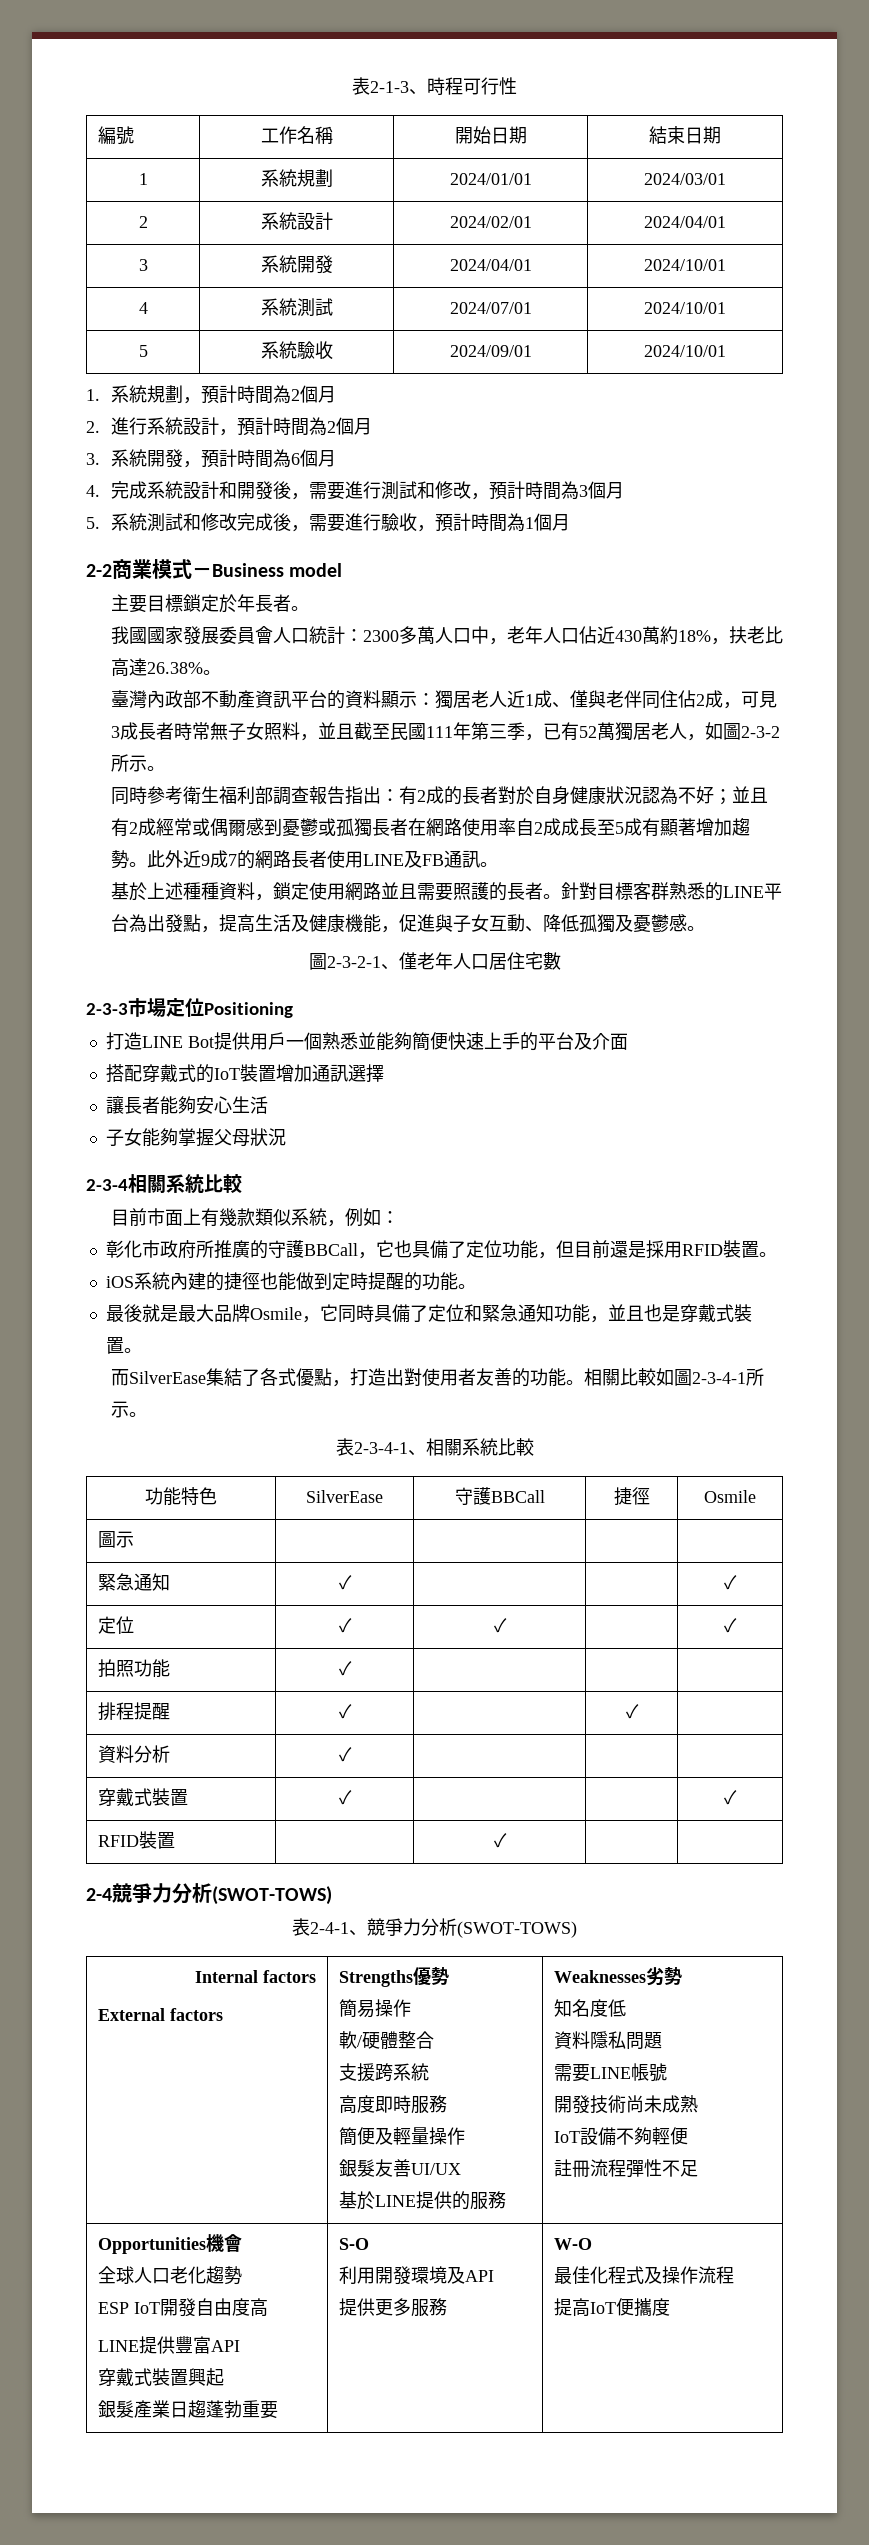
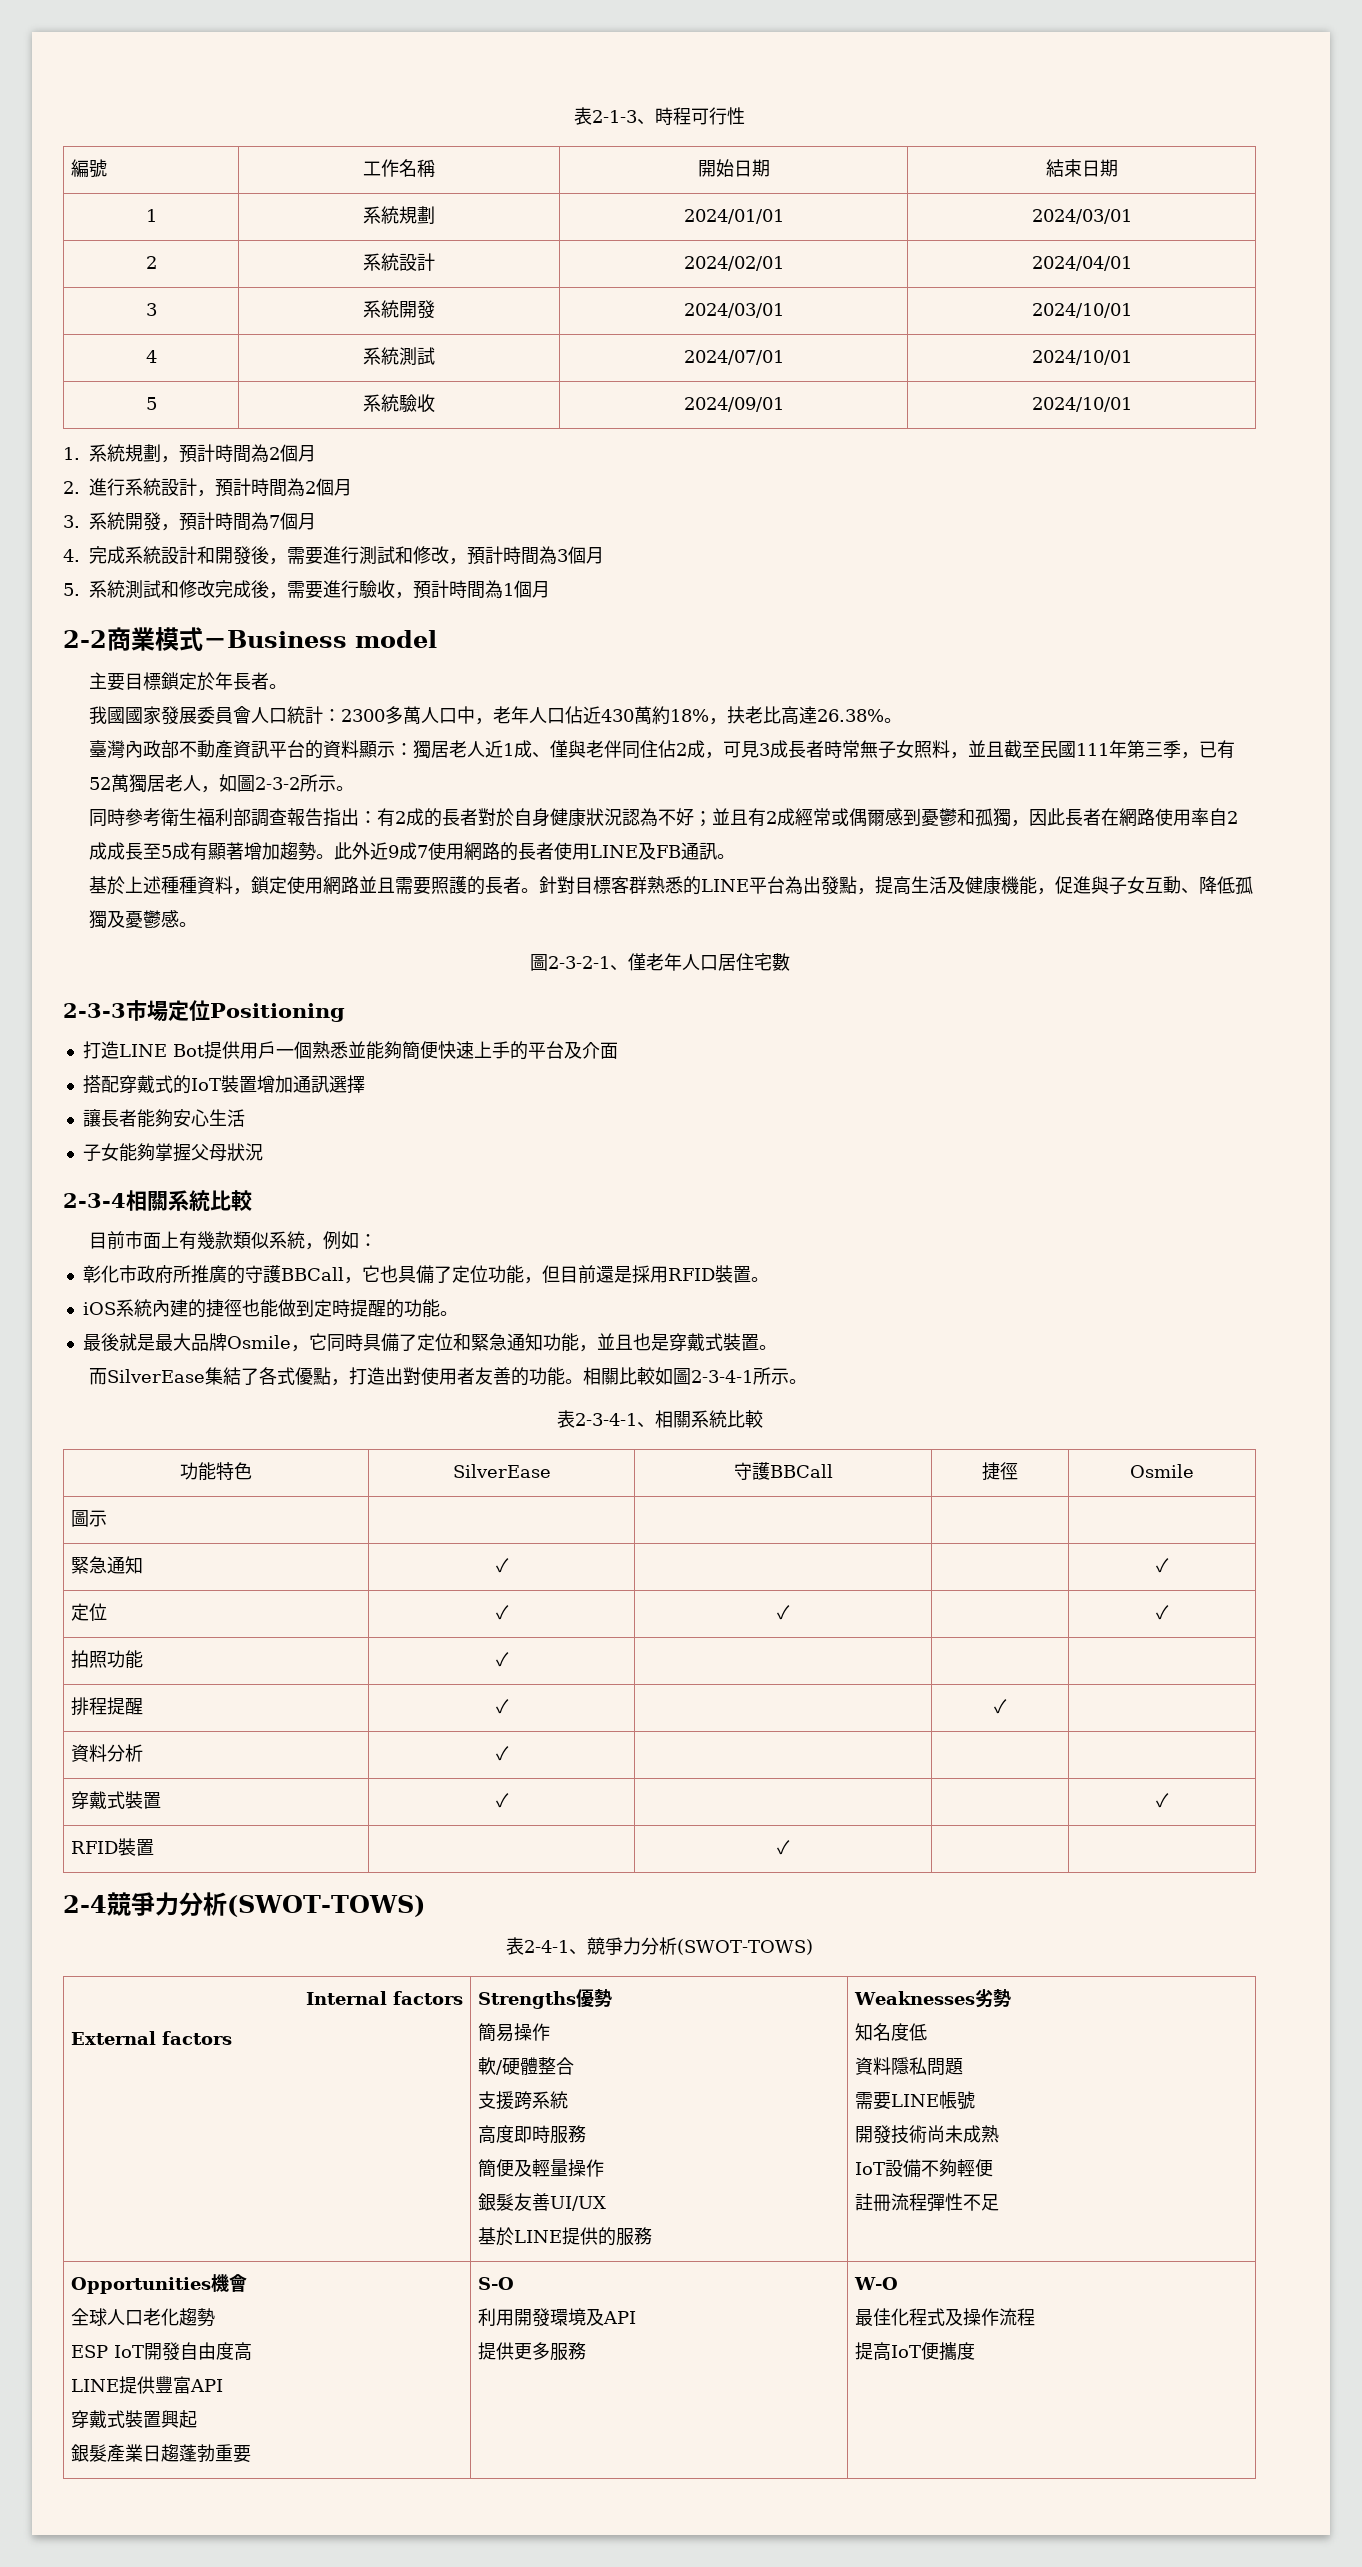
- 3 | 系統開發 | 2024/04/01 | 2024/10/01
+ 3 | 系統開發 | 2024/03/01 | 2024/10/01
- 3.系統開發，預計時間為6個月
+ 3.系統開發，預計時間為7個月
- 同時參考衛生福利部調查報告指出：有2成的長者對於自身健康狀況認為不好；並且有2成經常或偶爾感到憂鬱或孤獨長者在網路使用率自2成成長至5成有顯著增加趨勢。
+ 同時參考衛生福利部調查報告指出：有2成的長者對於自身健康狀況認為不好；並且有2成經常或偶爾感到憂鬱和孤獨，因此長者在網路使用率自2成成長至5成有顯著增加趨勢。
- 此外近9成7的網路長者使用LINE及FB通訊。
+ 此外近9成7使用網路的長者使用LINE及FB通訊。

